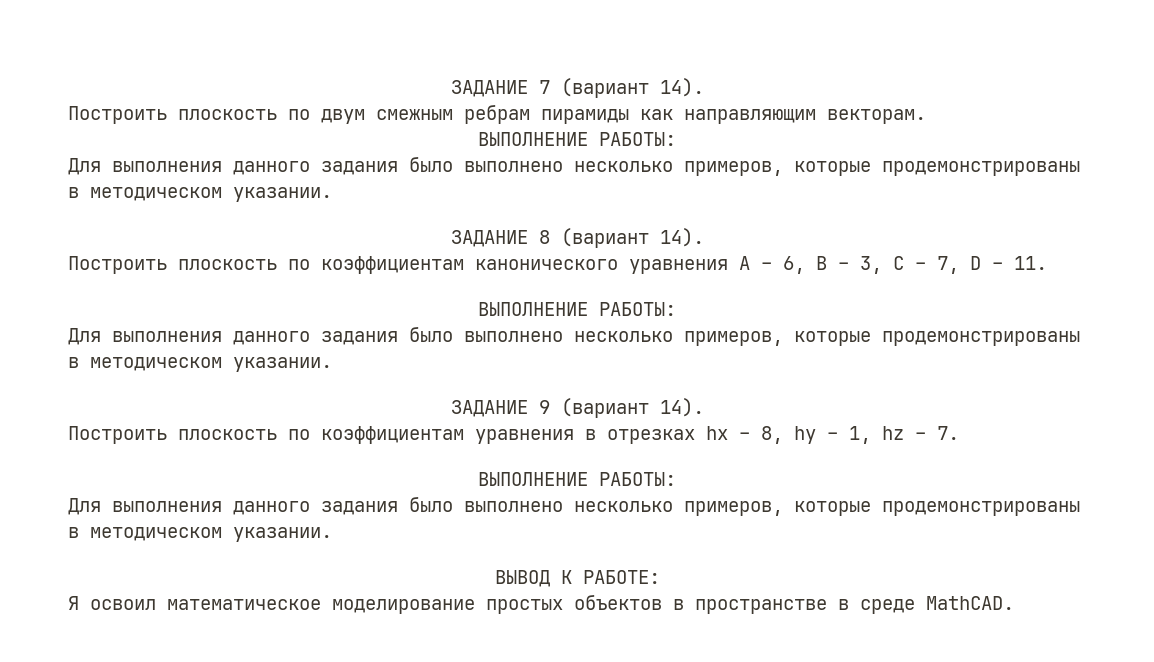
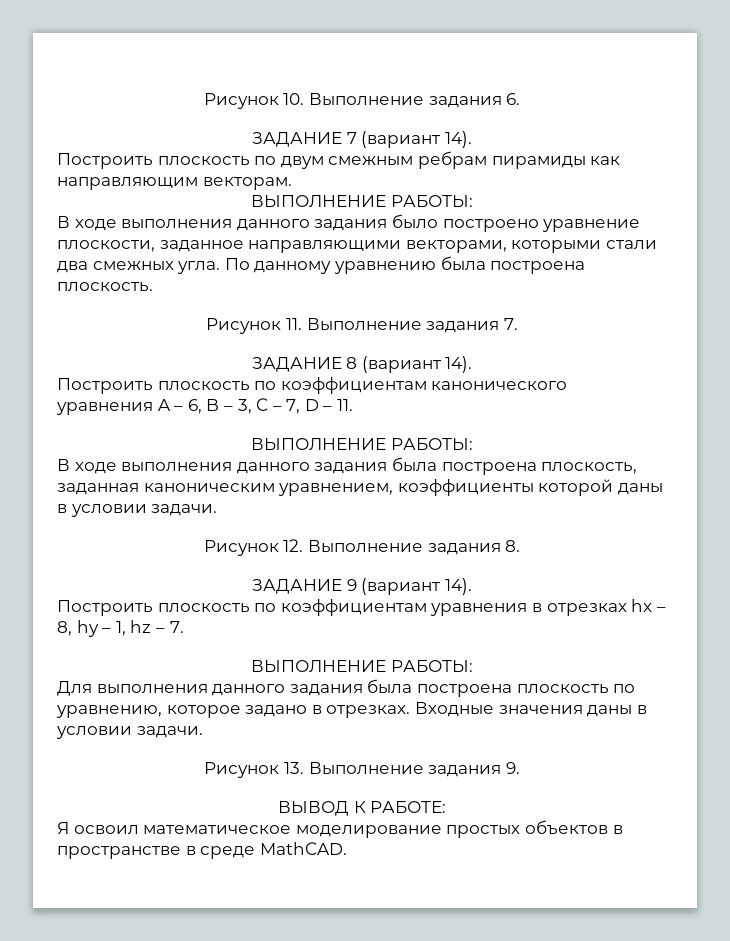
+ Рисунок 10. Выполнение задания 6.
  Построить плоскость по двум смежным ребрам пирамиды как направляющим векторам.
  ВЫПОЛНЕНИЕ РАБОТЫ:
- Для выполнения данного задания было выполнено несколько примеров, которые продемонстрированы в методическом указании.
+ В ходе выполнения данного задания было построено уравнение плоскости, заданное направляющими векторами, которыми стали два смежных угла. По данному уравнению была построена плоскость.
+ Рисунок 11. Выполнение задания 7.
  Построить плоскость по коэффициентам канонического уравнения A – 6, B – 3, C – 7, D – 11.
  ВЫПОЛНЕНИЕ РАБОТЫ:
- Для выполнения данного задания было выполнено несколько примеров, которые продемонстрированы в методическом указании.
+ В ходе выполнения данного задания была построена плоскость, заданная каноническим уравнением, коэффициенты которой даны в условии задачи.
+ Рисунок 12. Выполнение задания 8.
  Построить плоскость по коэффициентам уравнения в отрезках hx – 8, hy – 1, hz – 7.
  ВЫПОЛНЕНИЕ РАБОТЫ:
- Для выполнения данного задания было выполнено несколько примеров, которые продемонстрированы в методическом указании.
+ Для выполнения данного задания была построена плоскость по уравнению, которое задано в отрезках. Входные значения даны в условии задачи.
+ Рисунок 13. Выполнение задания 9.

